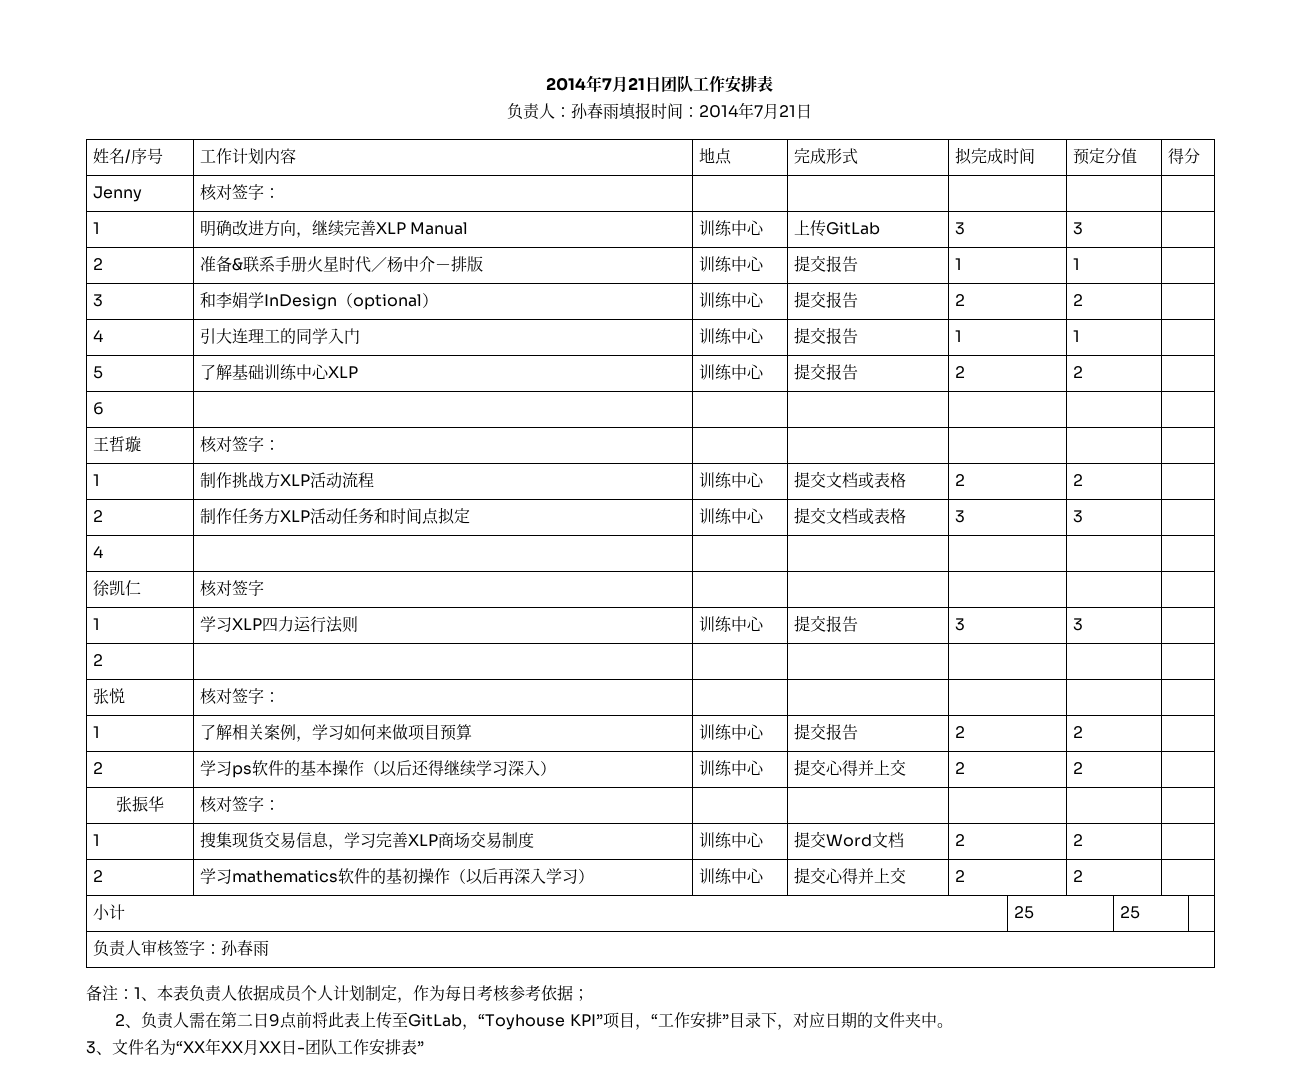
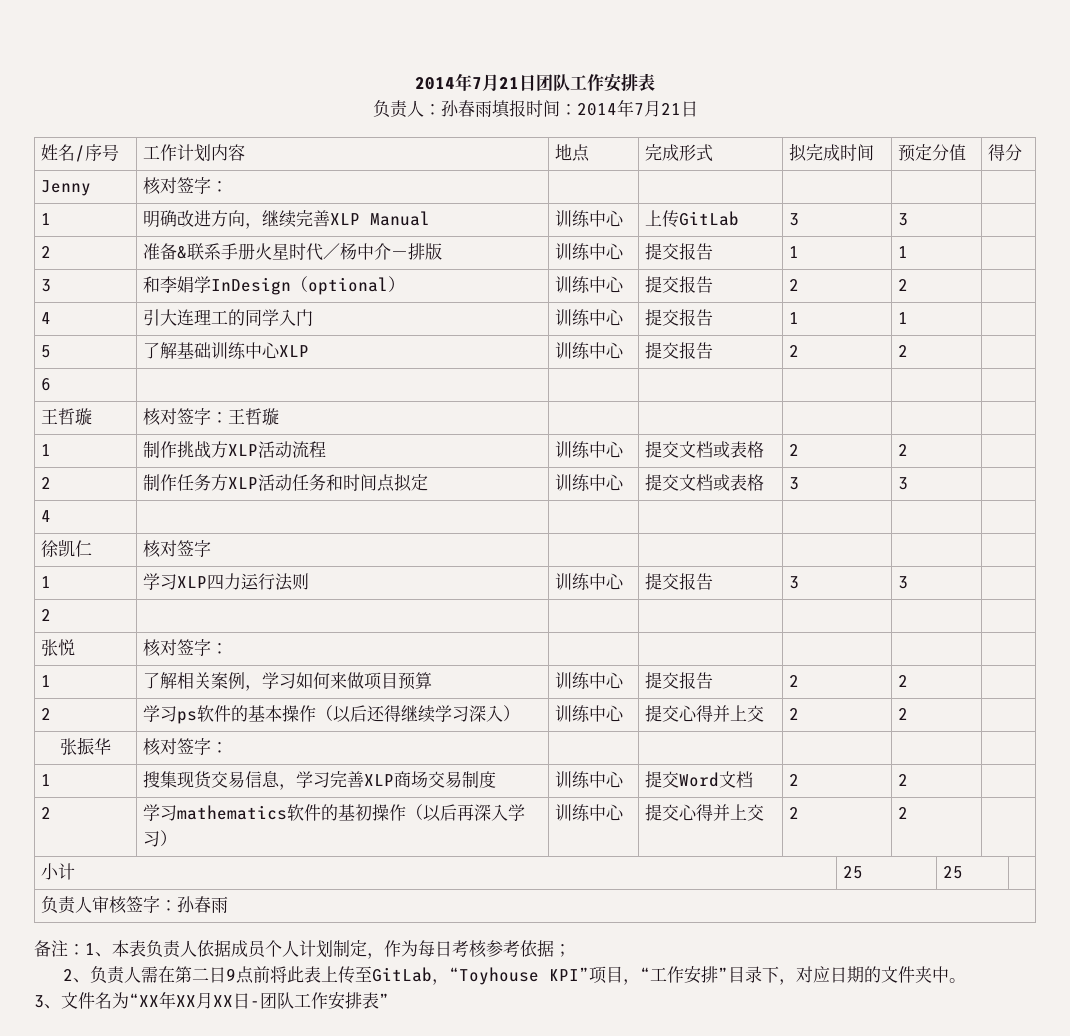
- 王哲璇 | 核对签字： | | | | |
+ 王哲璇 | 核对签字：王哲璇 | | | | |

